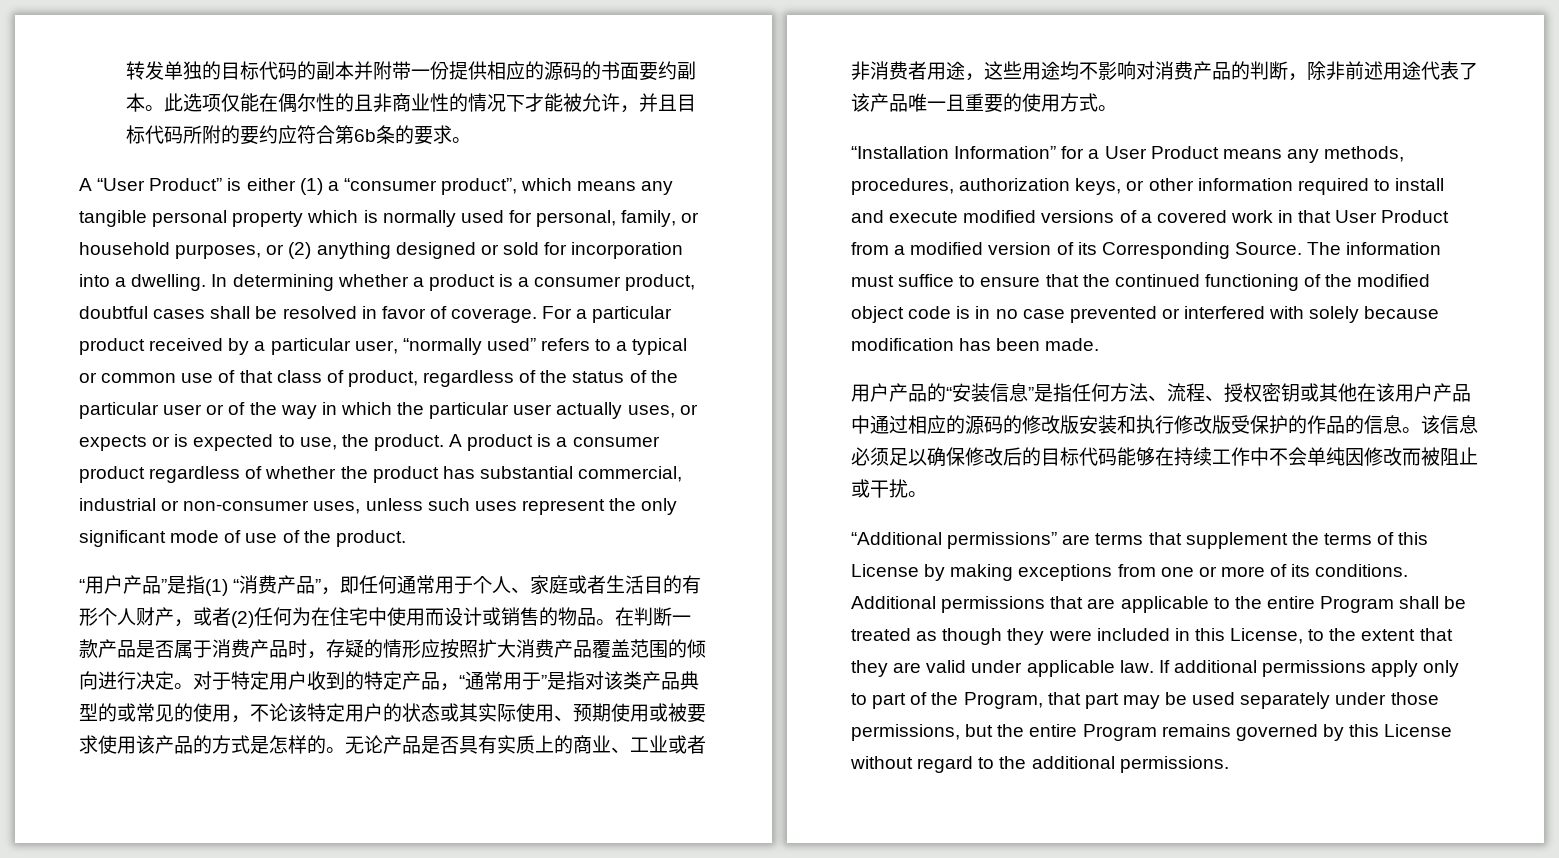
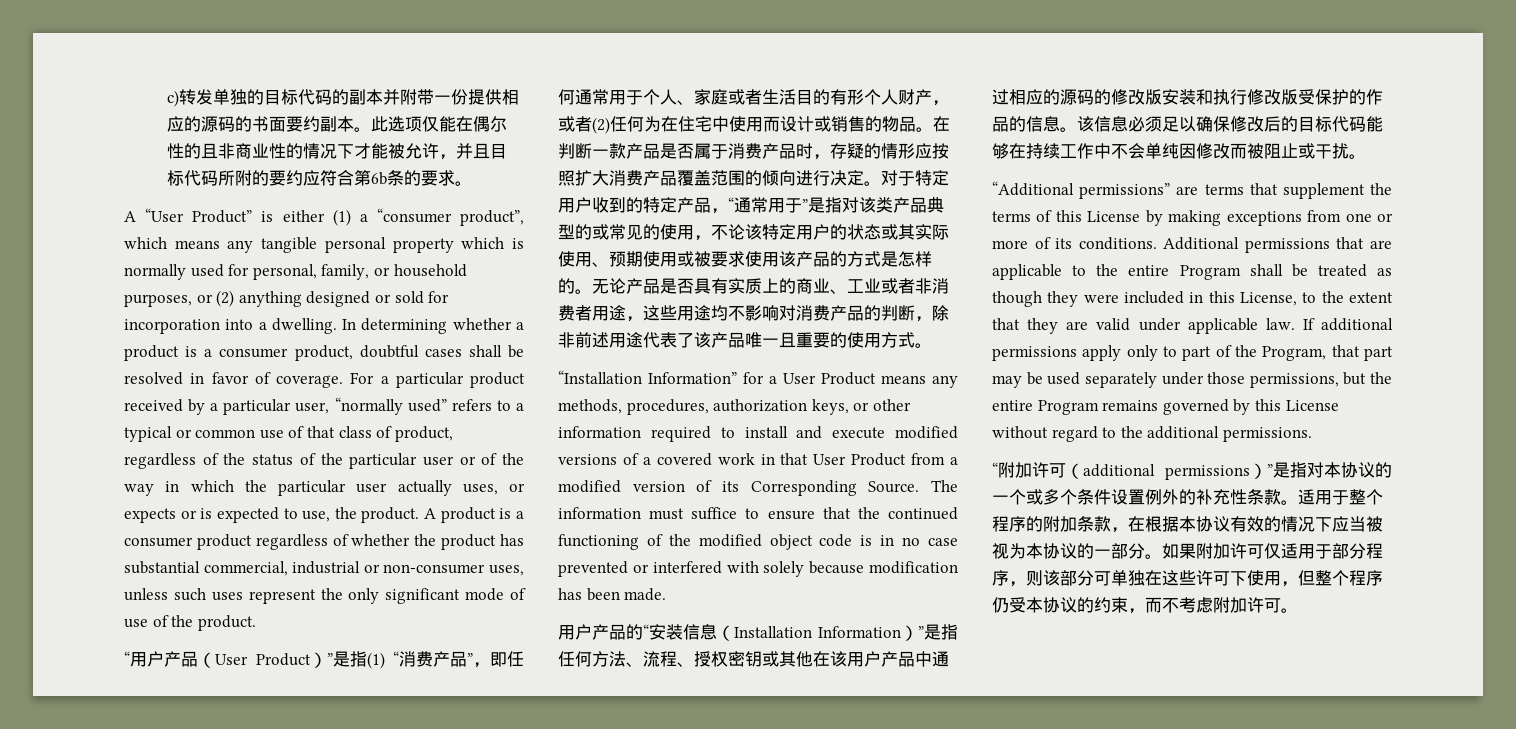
- 转发单独的目标代码的副本并附带一份提供相应的源码的书面要约副本。
+ c)转发单独的目标代码的副本并附带一份提供相应的源码的书面要约副本。
- “用户产品”是指(1) “消费产品”，即任何通常用于个人、家庭或者生活目的有形个人财产，或者(2)任何为在住宅中使用而设计或销售的物品。
+ “用户产品（User Product）”是指(1) “消费产品”，即任何通常用于个人、家庭或者生活目的有形个人财产，或者(2)任何为在住宅中使用而设计或销售的物品。
- 用户产品的“安装信息”是指任何方法、流程、授权密钥或其他在该用户产品中通过相应的源码的修改版安装和执行修改版受保护的作品的信息。
+ 用户产品的“安装信息（Installation Information）”是指任何方法、流程、授权密钥或其他在该用户产品中通过相应的源码的修改版安装和执行修改版受保护的作品的信息。
+ “附加许可（additional permissions）”是指对本协议的一个或多个条件设置例外的补充性条款。适用于整个程序的附加条款，在根据本协议有效的情况下应当被视为本协议的一部分。如果附加许可仅适用于部分程序，则该部分可单独在这些许可下使用，但整个程序仍受本协议的约束，而不考虑附加许可。

